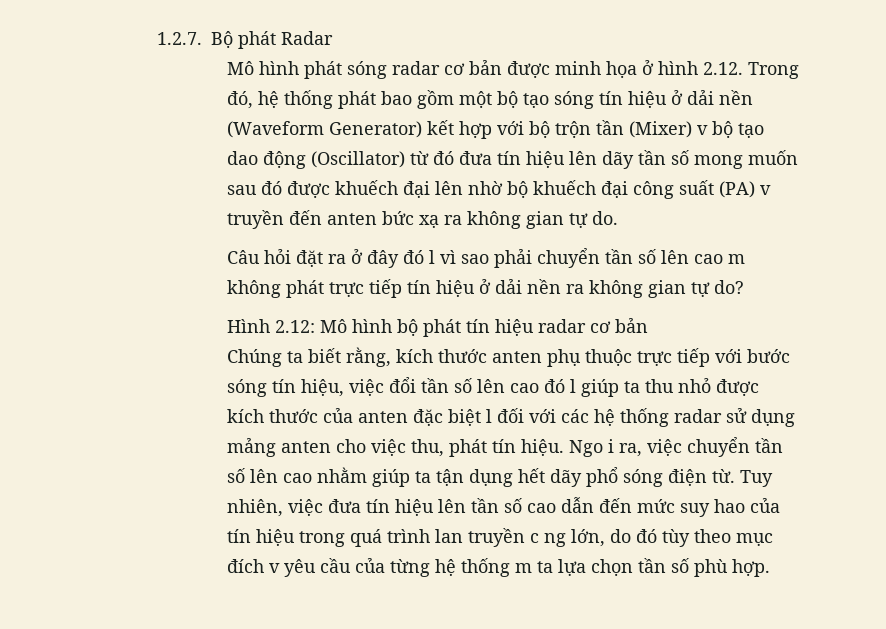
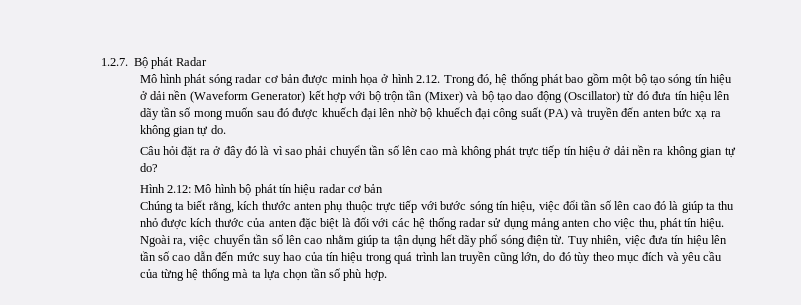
- Mô hình phát sóng radar cơ bản được minh họa ở hình 2.12. Trong đó, hệ thống phát bao gồm một bộ tạo sóng tín hiệu ở dải nền (Waveform Generator) kết hợp với bộ trộn tần (Mixer) v bộ tạo dao động (Oscillator) từ đó đưa tín hiệu lên dãy tần số mong muốn sau đó được khuếch đại lên nhờ bộ khuếch đại công suất (PA) v truyền đến anten bức xạ ra không gian tự do.
+ Mô hình phát sóng radar cơ bản được minh họa ở hình 2.12. Trong đó, hệ thống phát bao gồm một bộ tạo sóng tín hiệu ở dải nền (Waveform Generator) kết hợp với bộ trộn tần (Mixer) và bộ tạo dao động (Oscillator) từ đó đưa tín hiệu lên dãy tần số mong muốn sau đó được khuếch đại lên nhờ bộ khuếch đại công suất (PA) và truyền đến anten bức xạ ra không gian tự do.
- Câu hỏi đặt ra ở đây đó l vì sao phải chuyển tần số lên cao m không phát trực tiếp tín hiệu ở dải nền ra không gian tự do?
+ Câu hỏi đặt ra ở đây đó là vì sao phải chuyển tần số lên cao mà không phát trực tiếp tín hiệu ở dải nền ra không gian tự do?
- Chúng ta biết rằng, kích thước anten phụ thuộc trực tiếp với bước sóng tín hiệu, việc đổi tần số lên cao đó l giúp ta thu nhỏ được kích thước của anten đặc biệt l đối với các hệ thống radar sử dụng mảng anten cho việc thu, phát tín hiệu.
+ Chúng ta biết rằng, kích thước anten phụ thuộc trực tiếp với bước sóng tín hiệu, việc đổi tần số lên cao đó là giúp ta thu nhỏ được kích thước của anten đặc biệt là đối với các hệ thống radar sử dụng mảng anten cho việc thu, phát tín hiệu.
- Ngo i ra, việc chuyển tần số lên cao nhằm giúp ta tận dụng hết dãy phổ sóng điện từ.
+ Ngoài ra, việc chuyển tần số lên cao nhằm giúp ta tận dụng hết dãy phổ sóng điện từ.
- Tuy nhiên, việc đưa tín hiệu lên tần số cao dẫn đến mức suy hao của tín hiệu trong quá trình lan truyền c ng lớn, do đó tùy theo mục đích v yêu cầu của từng hệ thống m ta lựa chọn tần số phù hợp.
+ Tuy nhiên, việc đưa tín hiệu lên tần số cao dẫn đến mức suy hao của tín hiệu trong quá trình lan truyền cũng lớn, do đó tùy theo mục đích và yêu cầu của từng hệ thống mà ta lựa chọn tần số phù hợp.

